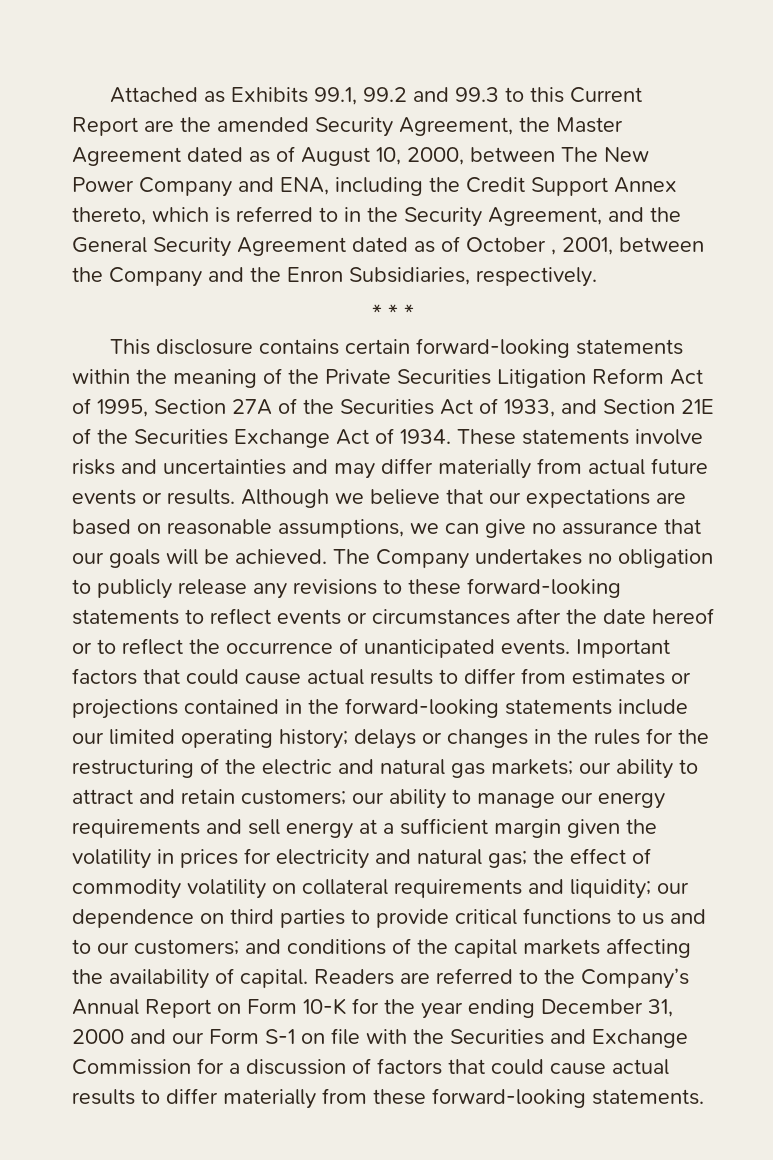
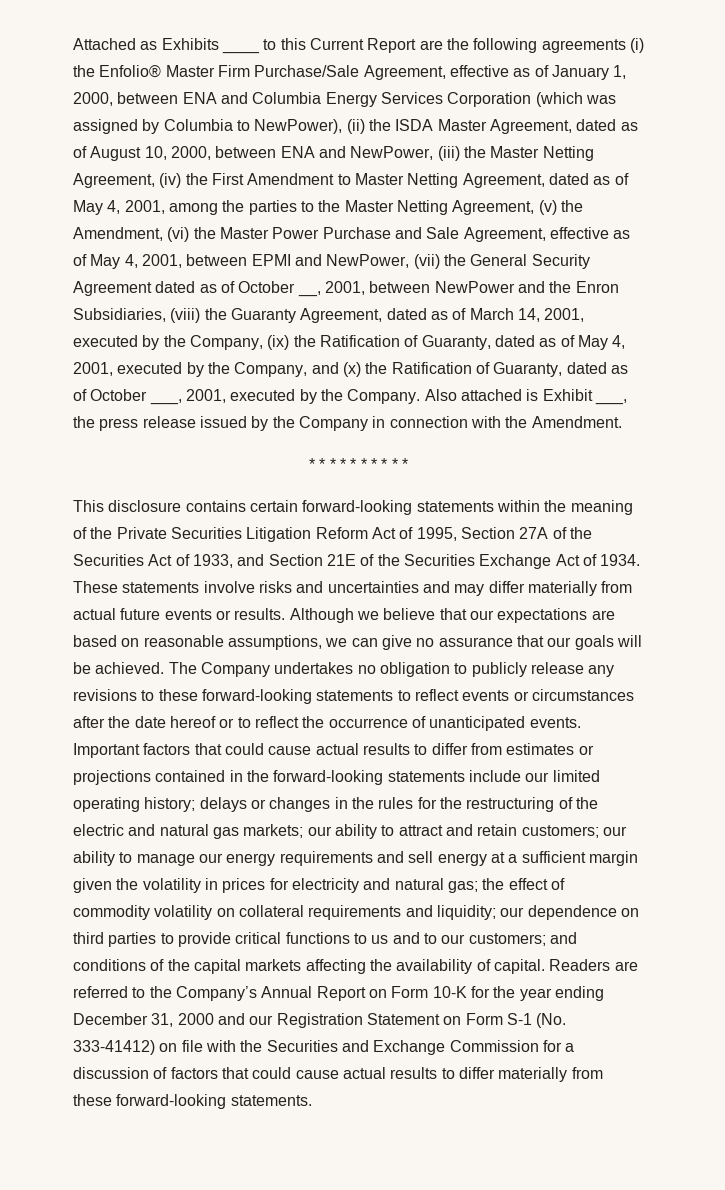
- Attached as Exhibits 99.1, 99.2 and 99.3 to this Current Report are the amended Security Agreement, the Master Agreement dated as of August 10, 2000, between The New Power Company and ENA, including the Credit Support Annex thereto, which is referred to in the Security Agreement, and the General Security Agreement dated as of October , 2001, between the Company and the Enron Subsidiaries, respectively.
- * * *
+ Attached as Exhibits ____ to this Current Report are the following agreements (i) the Enfolio® Master Firm Purchase/Sale Agreement, effective as of January 1, 2000, between ENA and Columbia Energy Services Corporation (which was assigned by Columbia to NewPower), (ii) the ISDA Master Agreement, dated as of August 10, 2000, between ENA and NewPower, (iii) the Master Netting Agreement, (iv) the First Amendment to Master Netting Agreement, dated as of May 4, 2001, among the parties to the Master Netting Agreement, (v) the Amendment, (vi) the Master Power Purchase and Sale Agreement, effective as of May 4, 2001, between EPMI and NewPower, (vii) the General Security Agreement dated as of October __, 2001, between NewPower and the Enron Subsidiaries, (viii) the Guaranty Agreement, dated as of March 14, 2001, executed by the Company, (ix) the Ratification of Guaranty, dated as of May 4, 2001, executed by the Company, and (x) the Ratification of Guaranty, dated as of October ___, 2001, executed by the Company. Also attached is Exhibit ___, the press release issued by the Company in connection with the Amendment.
+ * * * * * * * * * *
- Readers are referred to the Company’s Annual Report on Form 10-K for the year ending December 31, 2000 and our Form S-1 on file with the Securities and Exchange Commission for a discussion of factors that could cause actual results to differ materially from these forward-looking statements.
+ Readers are referred to the Company’s Annual Report on Form 10-K for the year ending December 31, 2000 and our Registration Statement on Form S-1 (No. 333-41412) on file with the Securities and Exchange Commission for a discussion of factors that could cause actual results to differ materially from these forward-looking statements.

